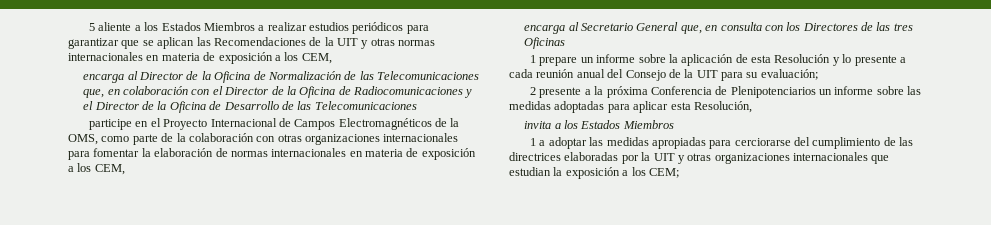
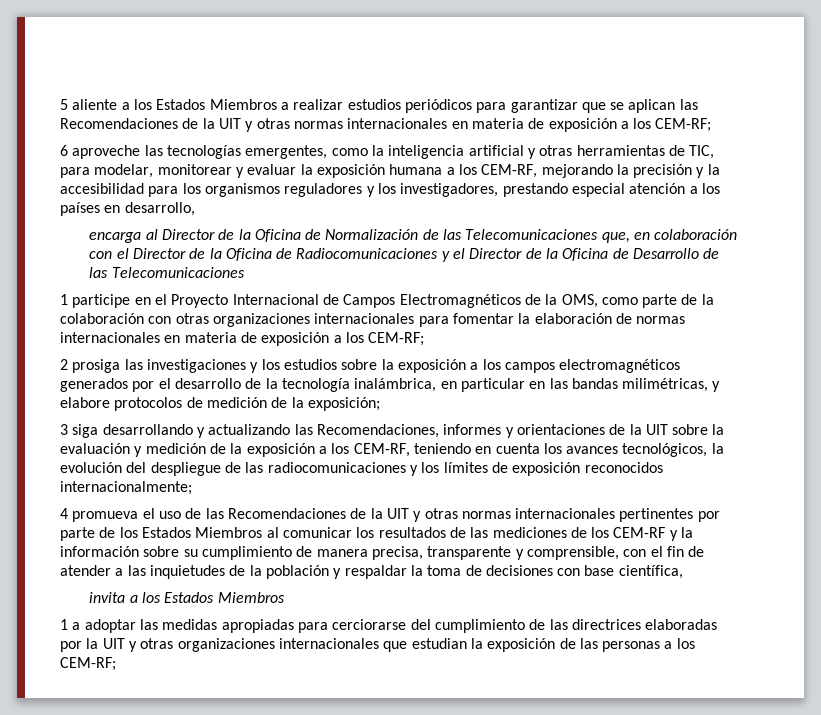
- 5 aliente a los Estados Miembros a realizar estudios periódicos para garantizar que se aplican las Recomendaciones de la UIT y otras normas internacionales en materia de exposición a los CEM,
+ 5 aliente a los Estados Miembros a realizar estudios periódicos para garantizar que se aplican las Recomendaciones de la UIT y otras normas internacionales en materia de exposición a los CEM-RF;
+ 6 aproveche las tecnologías emergentes, como la inteligencia artificial y otras herramientas de TIC, para modelar, monitorear y evaluar la exposición humana a los CEM-RF, mejorando la precisión y la accesibilidad para los organismos reguladores y los investigadores, prestando especial atención a los países en desarrollo,
- participe en el Proyecto Internacional de Campos Electromagnéticos de la OMS, como parte de la colaboración con otras organizaciones internacionales para fomentar la elaboración de normas internacionales en materia de exposición a los CEM,
- encarga al Secretario General que, en consulta con los Directores de las tres Oficinas
- 1 prepare un informe sobre la aplicación de esta Resolución y lo presente a cada reunión anual del Consejo de la UIT para su evaluación;
- 2 presente a la próxima Conferencia de Plenipotenciarios un informe sobre las medidas adoptadas para aplicar esta Resolución,
+ 1 participe en el Proyecto Internacional de Campos Electromagnéticos de la OMS, como parte de la colaboración con otras organizaciones internacionales para fomentar la elaboración de normas internacionales en materia de exposición a los CEM-RF;
+ 2 prosiga las investigaciones y los estudios sobre la exposición a los campos electromagnéticos generados por el desarrollo de la tecnología inalámbrica, en particular en las bandas milimétricas, y elabore protocolos de medición de la exposición;
+ 3 siga desarrollando y actualizando las Recomendaciones, informes y orientaciones de la UIT sobre la evaluación y medición de la exposición a los CEM-RF, teniendo en cuenta los avances tecnológicos, la evolución del despliegue de las radiocomunicaciones y los límites de exposición reconocidos internacionalmente;
+ 4 promueva el uso de las Recomendaciones de la UIT y otras normas internacionales pertinentes por parte de los Estados Miembros al comunicar los resultados de las mediciones de los CEM-RF y la información sobre su cumplimiento de manera precisa, transparente y comprensible, con el fin de atender a las inquietudes de la población y respaldar la toma de decisiones con base científica,
- 1 a adoptar las medidas apropiadas para cerciorarse del cumplimiento de las directrices elaboradas por la UIT y otras organizaciones internacionales que estudian la exposición a los CEM;
+ 1 a adoptar las medidas apropiadas para cerciorarse del cumplimiento de las directrices elaboradas por la UIT y otras organizaciones internacionales que estudian la exposición de las personas a los CEM-RF;

